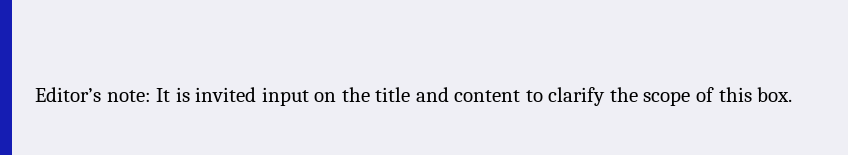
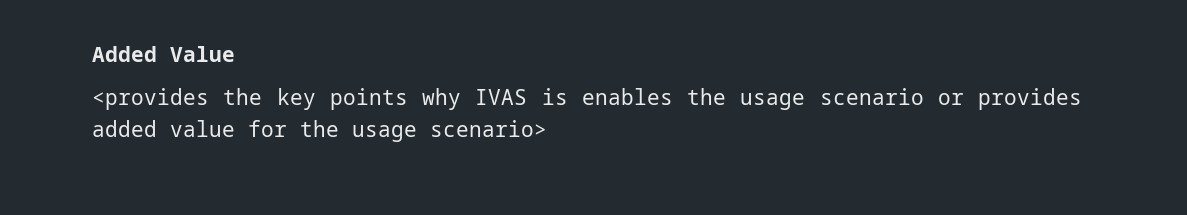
- Editor’s note: It is invited input on the title and content to clarify the scope of this box.
+ Added Value
+ <provides the key points why IVAS is enables the usage scenario or provides added value for the usage scenario>

